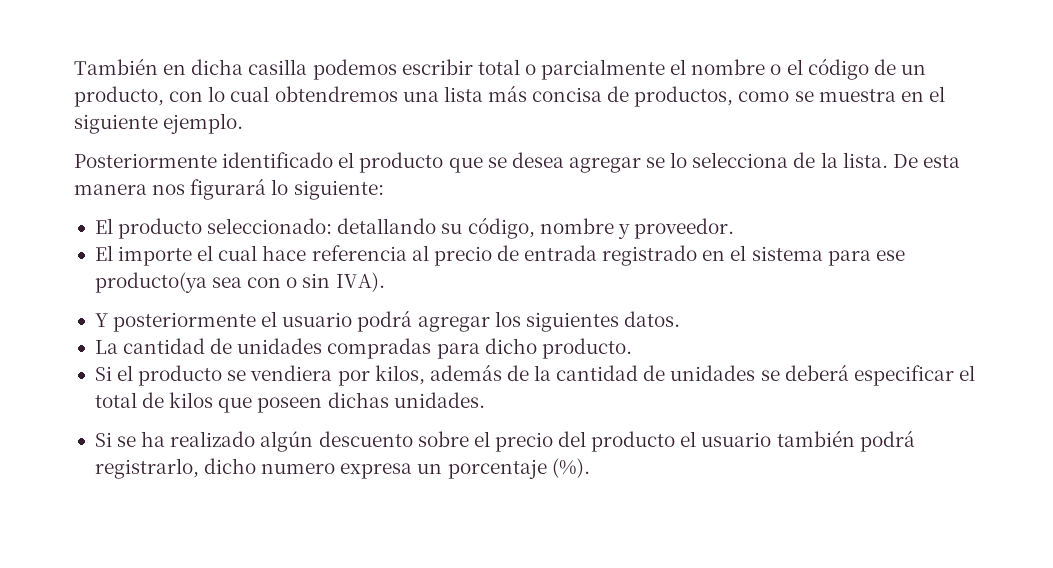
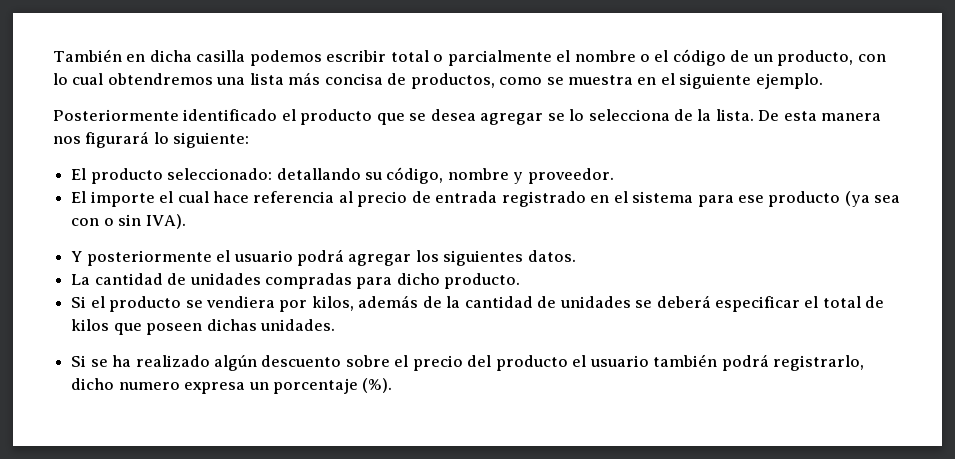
- El importe el cual hace referencia al precio de entrada registrado en el sistema para ese producto(ya sea con o sin IVA).
+ El importe el cual hace referencia al precio de entrada registrado en el sistema para ese producto (ya sea con o sin IVA).

